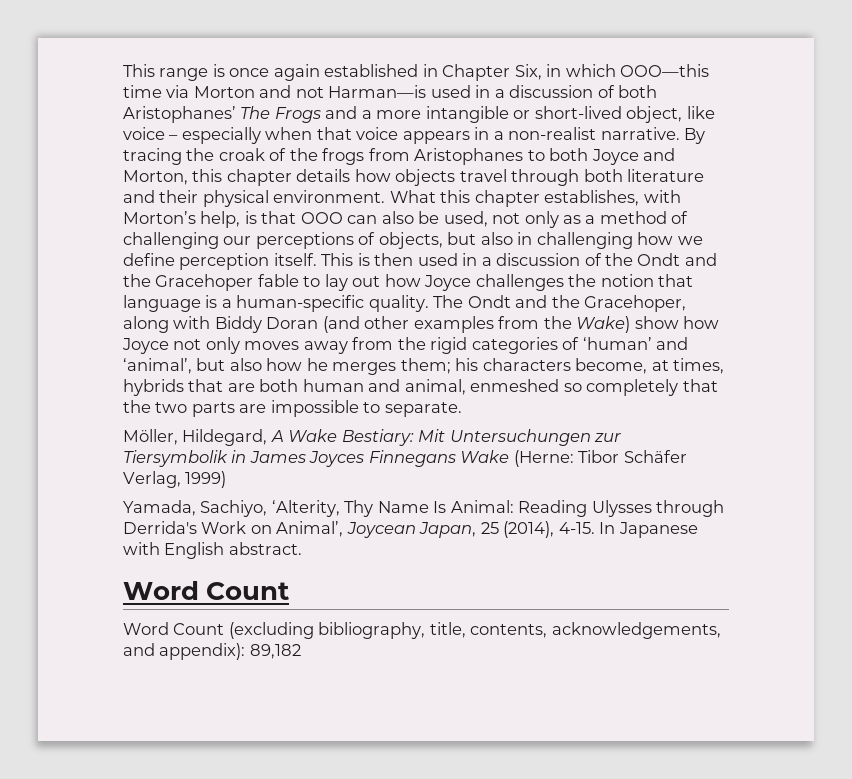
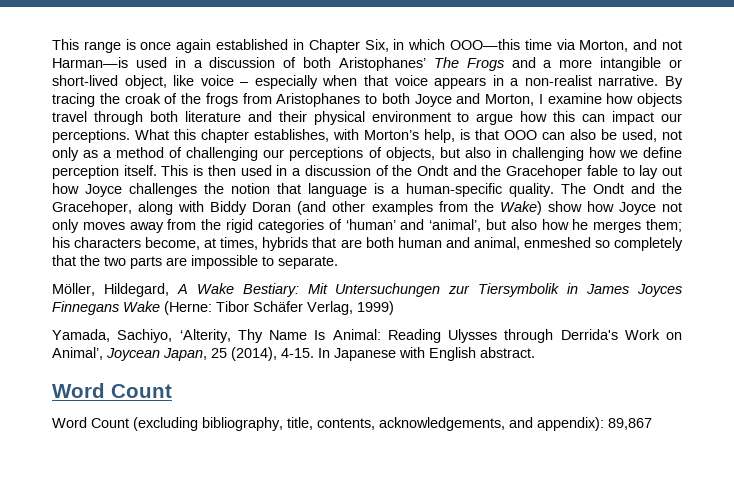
- This range is once again established in Chapter Six, in which OOO—this time via Morton and not Harman—is used in a discussion of both Aristophanes’ The Frogs and a more intangible or short-lived object, like voice – especially when that voice appears in a non-realist narrative.
+ This range is once again established in Chapter Six, in which OOO—this time via Morton, and not Harman—is used in a discussion of both Aristophanes’ The Frogs and a more intangible or short-lived object, like voice – especially when that voice appears in a non-realist narrative.
- By tracing the croak of the frogs from Aristophanes to both Joyce and Morton, this chapter details how objects travel through both literature and their physical environment.
+ By tracing the croak of the frogs from Aristophanes to both Joyce and Morton, I examine how objects travel through both literature and their physical environment to argue how this can impact our perceptions.
- Word Count (excluding bibliography, title, contents, acknowledgements, and appendix): 89,182
+ Word Count (excluding bibliography, title, contents, acknowledgements, and appendix): 89,867

